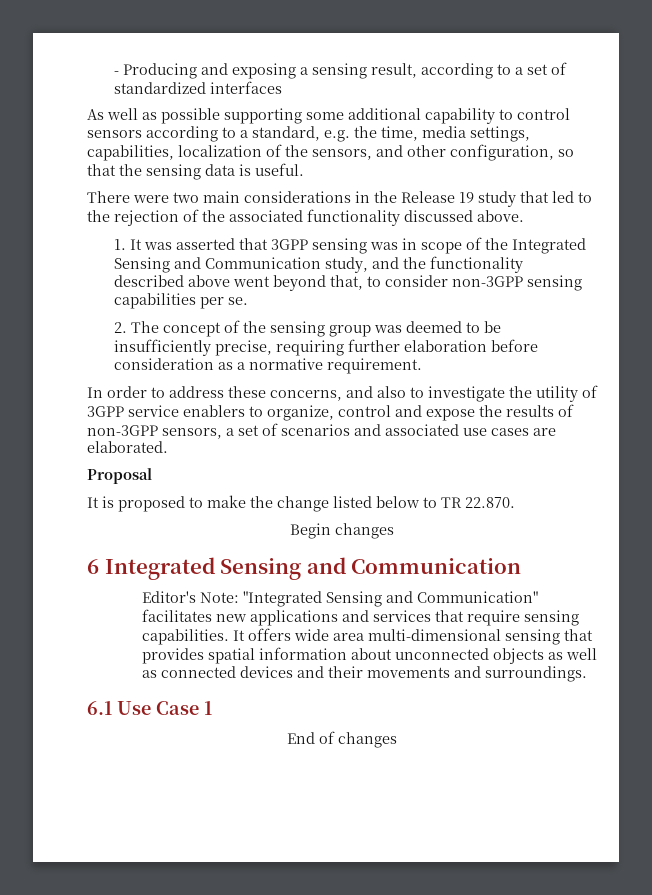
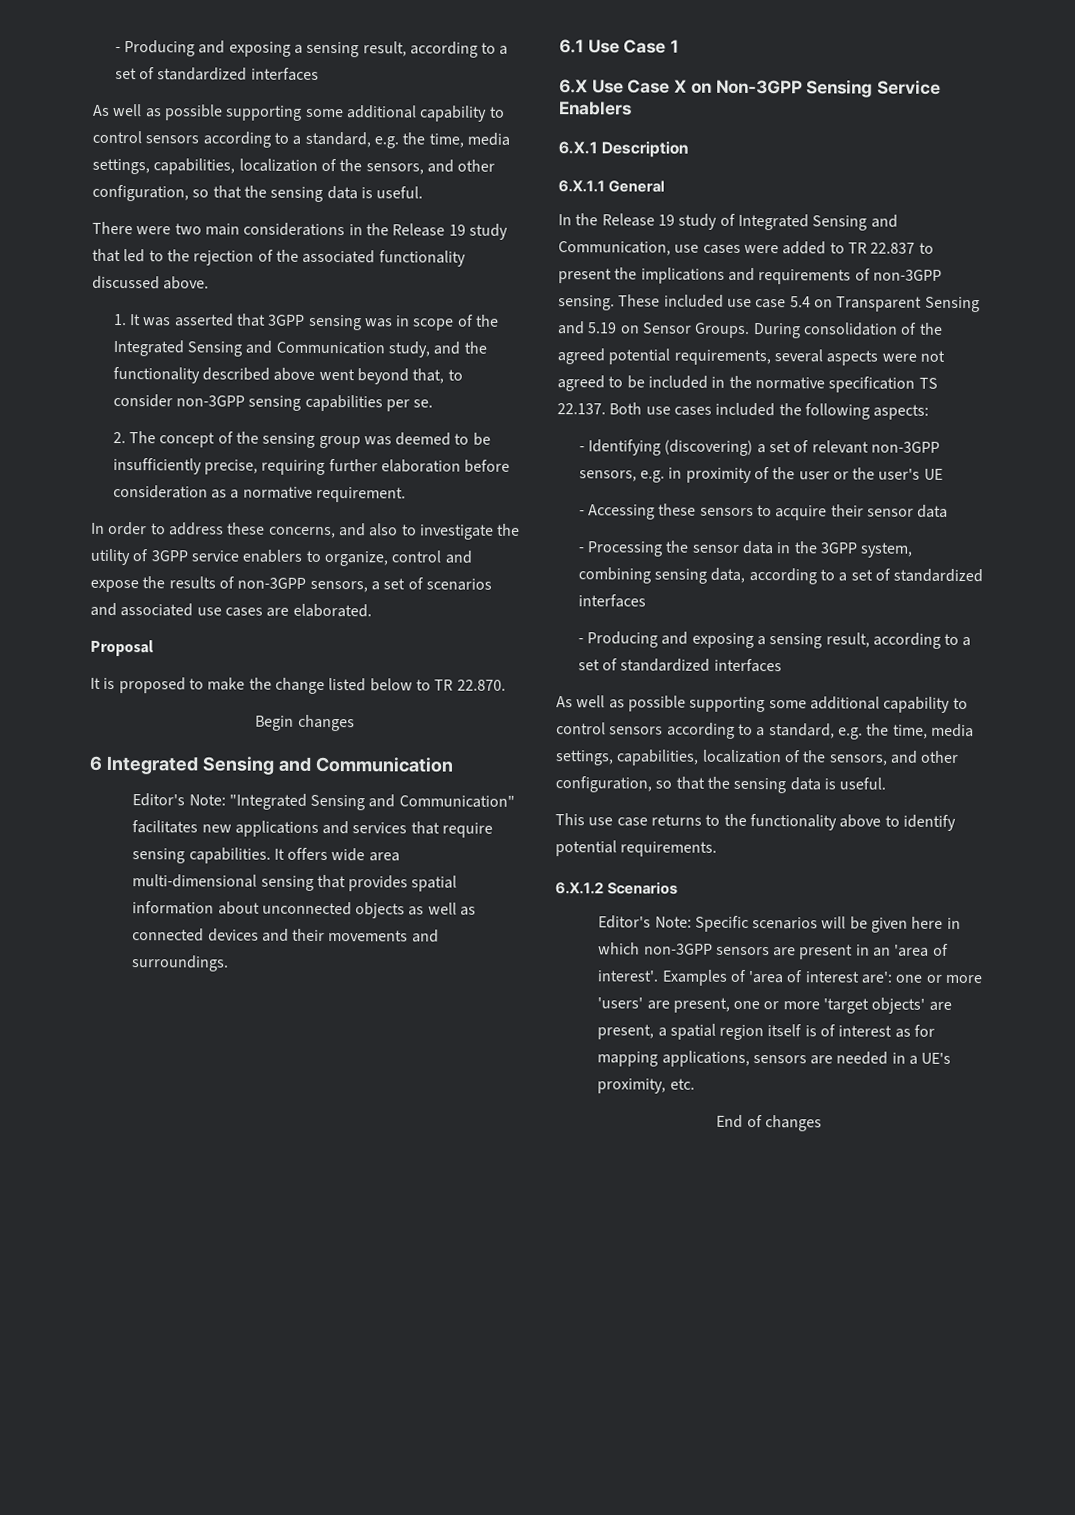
+ 6.X Use Case X on Non-3GPP Sensing Service Enablers
+ 6.X.1 Description
+ 6.X.1.1 General
+ In the Release 19 study of Integrated Sensing and Communication, use cases were added to TR 22.837 to present the implications and requirements of non-3GPP sensing. These included use case 5.4 on Transparent Sensing and 5.19 on Sensor Groups. During consolidation of the agreed potential requirements, several aspects were not agreed to be included in the normative specification TS 22.137. Both use cases included the following aspects:
+ - Identifying (discovering) a set of relevant non-3GPP sensors, e.g. in proximity of the user or the user's UE
+ - Accessing these sensors to acquire their sensor data
+ - Processing the sensor data in the 3GPP system, combining sensing data, according to a set of standardized interfaces
+ - Producing and exposing a sensing result, according to a set of standardized interfaces
+ As well as possible supporting some additional capability to control sensors according to a standard, e.g. the time, media settings, capabilities, localization of the sensors, and other configuration, so that the sensing data is useful.
+ This use case returns to the functionality above to identify potential requirements.
+ 6.X.1.2 Scenarios
+ Editor's Note: Specific scenarios will be given here in which non-3GPP sensors are present in an 'area of interest'. Examples of 'area of interest are': one or more 'users' are present, one or more 'target objects' are present, a spatial region itself is of interest as for mapping applications, sensors are needed in a UE's proximity, etc.

